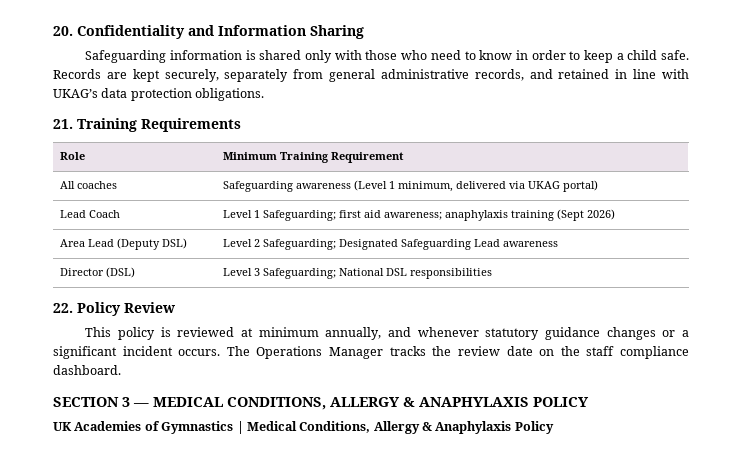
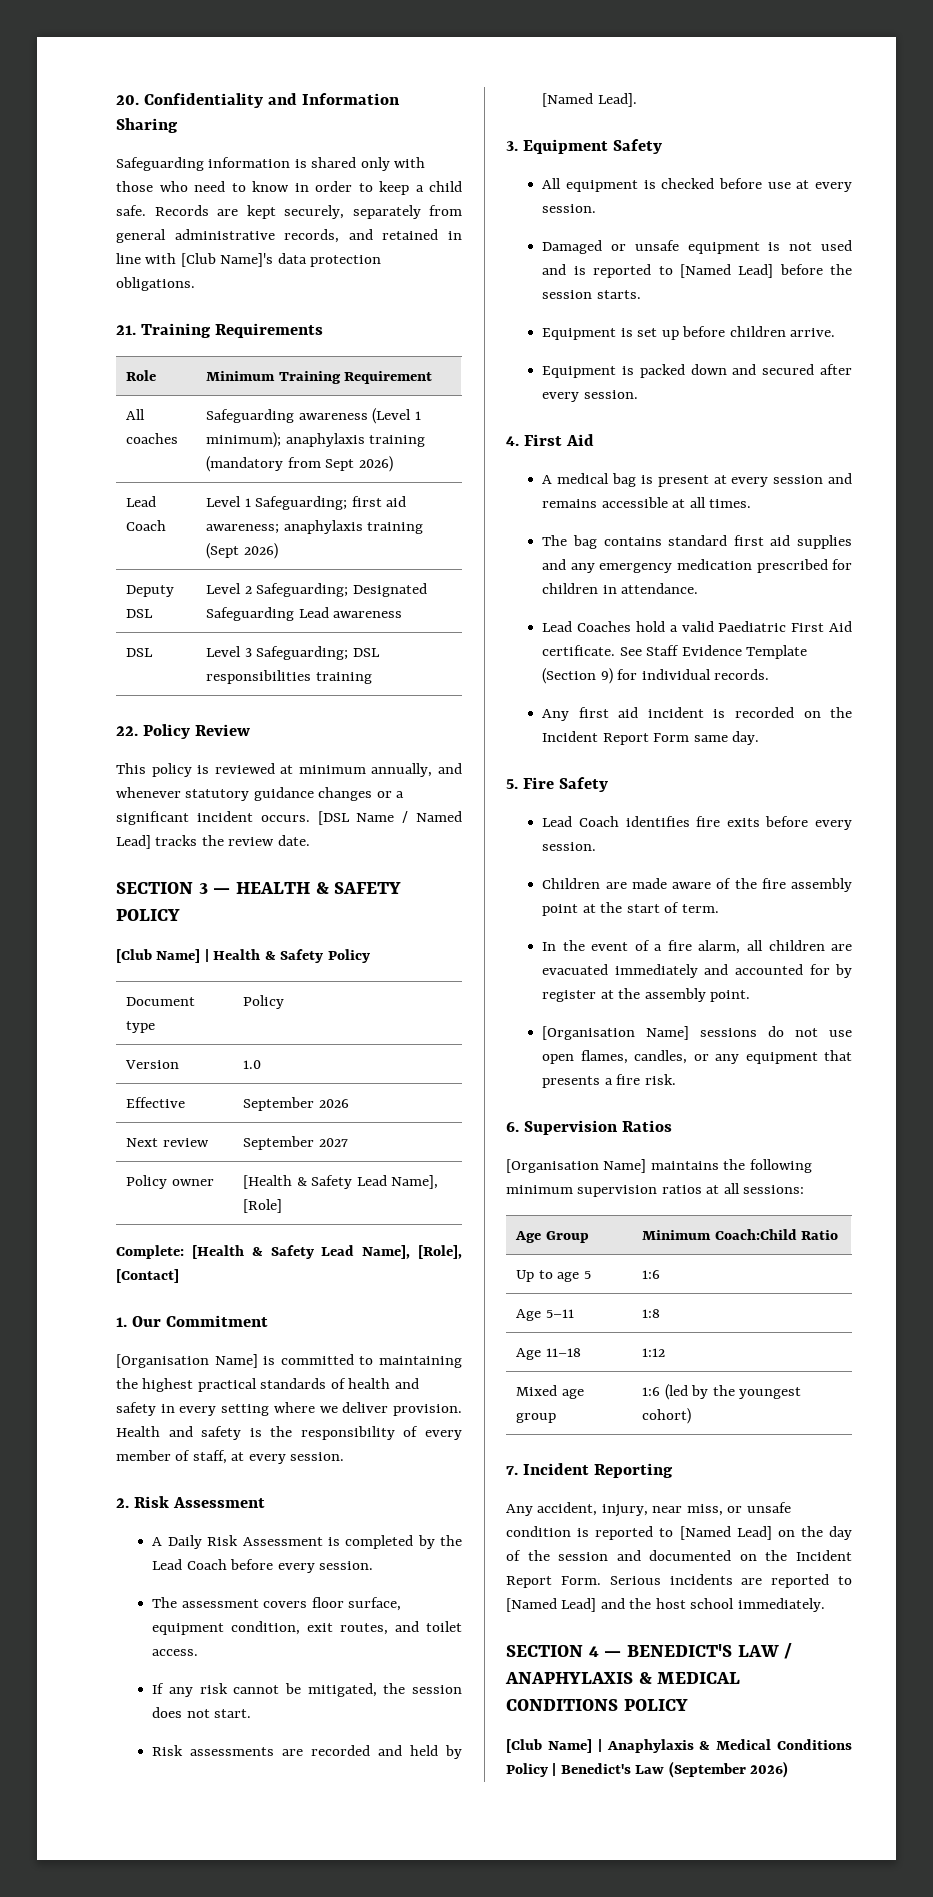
- Records are kept securely, separately from general administrative records, and retained in line with UKAG’s data protection obligations.
+ Records are kept securely, separately from general administrative records, and retained in line with [Club Name]'s data protection obligations.
- All coaches | Safeguarding awareness (Level 1 minimum, delivered via UKAG portal)
+ All coaches | Safeguarding awareness (Level 1 minimum); anaphylaxis training (mandatory from Sept 2026)
- Area Lead (Deputy DSL) | Level 2 Safeguarding; Designated Safeguarding Lead awareness
+ Deputy DSL | Level 2 Safeguarding; Designated Safeguarding Lead awareness
- Director (DSL) | Level 3 Safeguarding; National DSL responsibilities
+ DSL | Level 3 Safeguarding; DSL responsibilities training
- The Operations Manager tracks the review date on the staff compliance dashboard.
- SECTION 3 — MEDICAL CONDITIONS, ALLERGY & ANAPHYLAXIS POLICY
- UK Academies of Gymnastics | Medical Conditions, Allergy & Anaphylaxis Policy
+ [DSL Name / Named Lead] tracks the review date.
+ SECTION 3 — HEALTH & SAFETY POLICY
+ [Club Name] | Health & Safety Policy
+ Document type | Policy
+ Version | 1.0
+ Effective | September 2026
+ Next review | September 2027
+ Policy owner | [Health & Safety Lead Name], [Role]
+ Complete: [Health & Safety Lead Name], [Role], [Contact]
+ 1. Our Commitment
+ [Organisation Name] is committed to maintaining the highest practical standards of health and safety in every setting where we deliver provision. Health and safety is the responsibility of every member of staff, at every session.
+ 2. Risk Assessment
+ A Daily Risk Assessment is completed by the Lead Coach before every session.
+ The assessment covers floor surface, equipment condition, exit routes, and toilet access.
+ If any risk cannot be mitigated, the session does not start.
+ Risk assessments are recorded and held by [Named Lead].
+ 3. Equipment Safety
+ All equipment is checked before use at every session.
+ Damaged or unsafe equipment is not used and is reported to [Named Lead] before the session starts.
+ Equipment is set up before children arrive.
+ Equipment is packed down and secured after every session.
+ 4. First Aid
+ A medical bag is present at every session and remains accessible at all times.
+ The bag contains standard first aid supplies and any emergency medication prescribed for children in attendance.
+ Lead Coaches hold a valid Paediatric First Aid certificate. See Staff Evidence Template (Section 9) for individual records.
+ Any first aid incident is recorded on the Incident Report Form same day.
+ 5. Fire Safety
+ Lead Coach identifies fire exits before every session.
+ Children are made aware of the fire assembly point at the start of term.
+ In the event of a fire alarm, all children are evacuated immediately and accounted for by register at the assembly point.
+ [Organisation Name] sessions do not use open flames, candles, or any equipment that presents a fire risk.
+ 6. Supervision Ratios
+ [Organisation Name] maintains the following minimum supervision ratios at all sessions:
+ Age Group | Minimum Coach:Child Ratio
+ Up to age 5 | 1:6
+ Age 5–11 | 1:8
+ Age 11–18 | 1:12
+ Mixed age group | 1:6 (led by the youngest cohort)
+ 7. Incident Reporting
+ Any accident, injury, near miss, or unsafe condition is reported to [Named Lead] on the day of the session and documented on the Incident Report Form. Serious incidents are reported to [Named Lead] and the host school immediately.
+ SECTION 4 — BENEDICT'S LAW / ANAPHYLAXIS & MEDICAL CONDITIONS POLICY
+ [Club Name] | Anaphylaxis & Medical Conditions Policy | Benedict's Law (September 2026)

